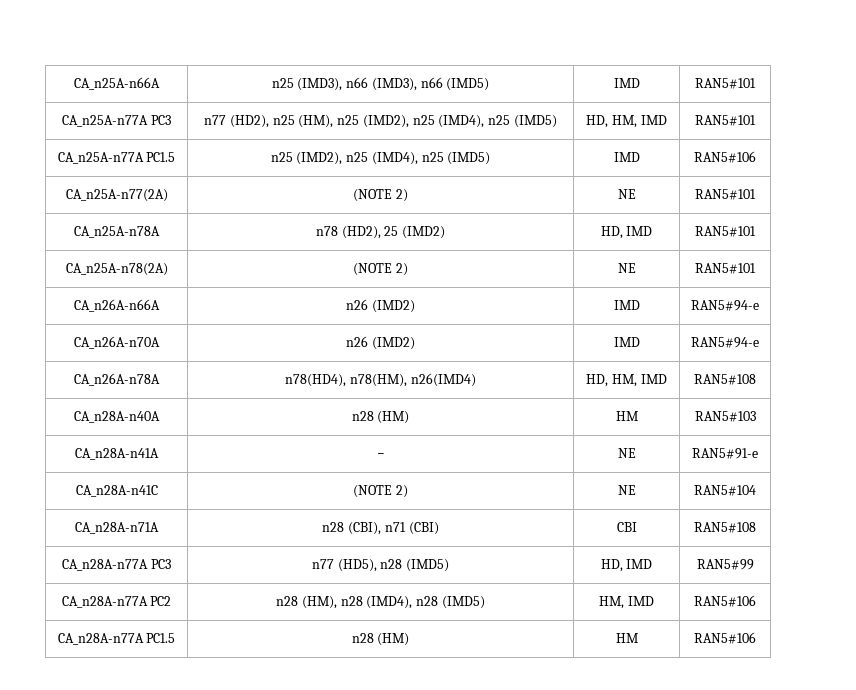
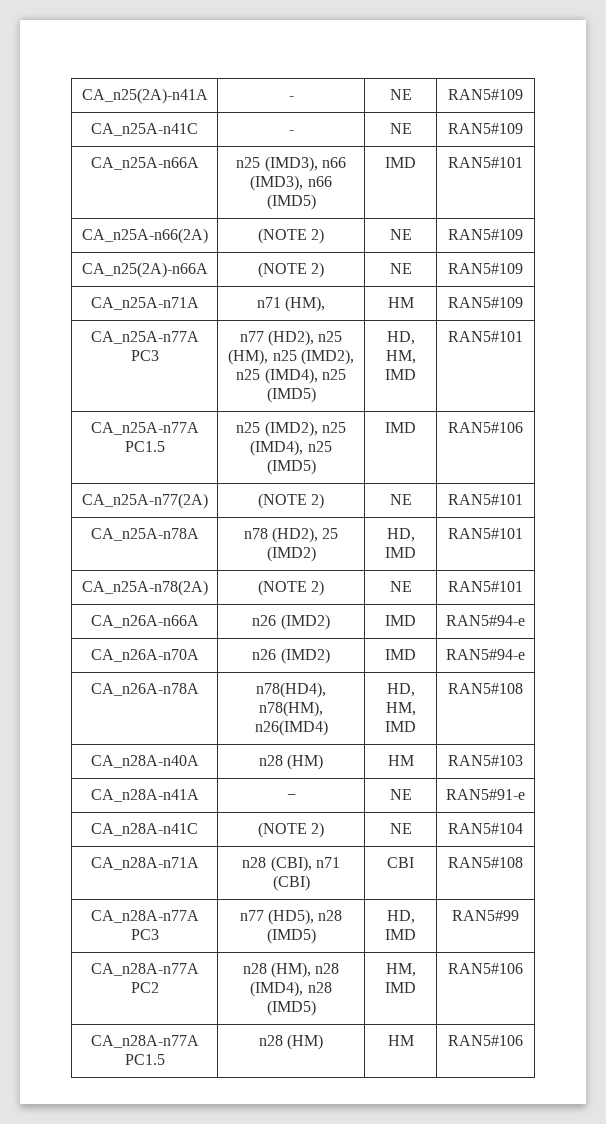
+ CA_n25(2A)-n41A | - | NE | RAN5#109
+ CA_n25A-n41C | - | NE | RAN5#109
+ CA_n25A-n66(2A) | (NOTE 2) | NE | RAN5#109
+ CA_n25(2A)-n66A | (NOTE 2) | NE | RAN5#109
+ CA_n25A-n71A | n71 (HM), | HM | RAN5#109

